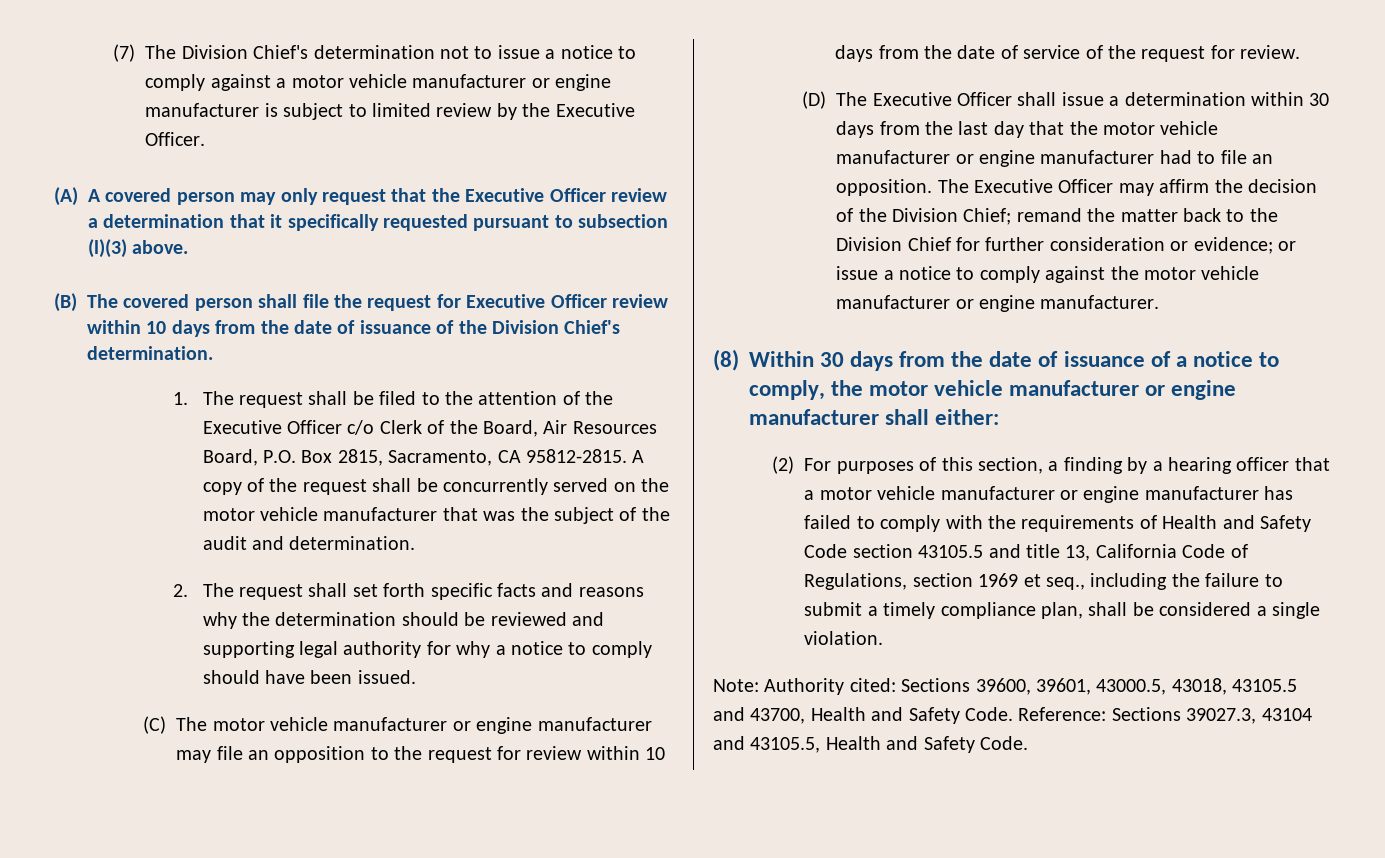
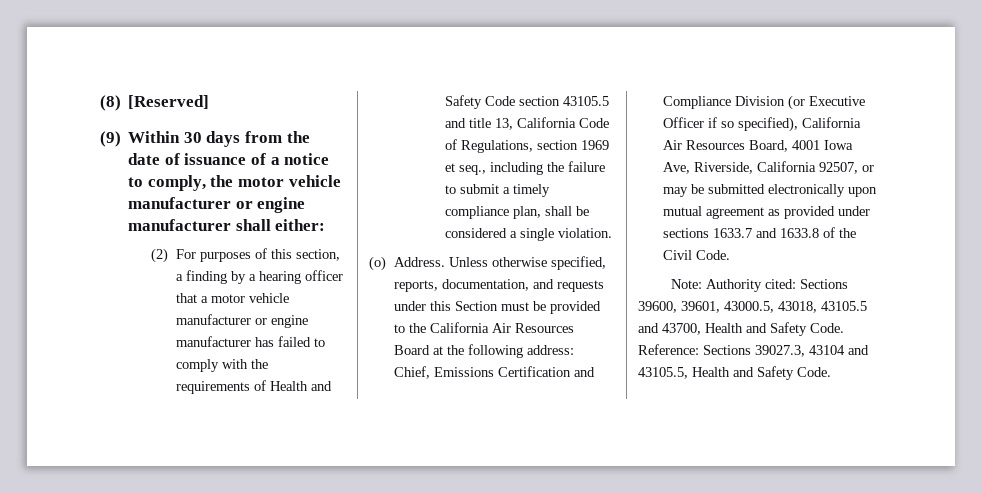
- (7) The Division Chief's determination not to issue a notice to comply against a motor vehicle manufacturer or engine manufacturer is subject to limited review by the Executive Officer.
- (A) A covered person may only request that the Executive Officer review a determination that it specifically requested pursuant to subsection (l)(3) above.
- (B) The covered person shall file the request for Executive Officer review within 10 days from the date of issuance of the Division Chief's determination.
- 1. The request shall be filed to the attention of the Executive Officer c/o Clerk of the Board, Air Resources Board, P.O. Box 2815, Sacramento, CA 95812-2815. A copy of the request shall be concurrently served on the motor vehicle manufacturer that was the subject of the audit and determination.
- 2. The request shall set forth specific facts and reasons why the determination should be reviewed and supporting legal authority for why a notice to comply should have been issued.
- (C) The motor vehicle manufacturer or engine manufacturer may file an opposition to the request for review within 10 days from the date of service of the request for review.
- (D) The Executive Officer shall issue a determination within 30 days from the last day that the motor vehicle manufacturer or engine manufacturer had to file an opposition. The Executive Officer may affirm the decision of the Division Chief; remand the matter back to the Division Chief for further consideration or evidence; or issue a notice to comply against the motor vehicle manufacturer or engine manufacturer.
- (8) Within 30 days from the date of issuance of a notice to comply, the motor vehicle manufacturer or engine manufacturer shall either:
+ (8) [Reserved]
+ (9) Within 30 days from the date of issuance of a notice to comply, the motor vehicle manufacturer or engine manufacturer shall either:
+ (o) Address. Unless otherwise specified, reports, documentation, and requests under this Section must be provided to the California Air Resources Board at the following address: Chief, Emissions Certification and Compliance Division (or Executive Officer if so specified), California Air Resources Board, 4001 Iowa Ave, Riverside, California 92507, or may be submitted electronically upon mutual agreement as provided under sections 1633.7 and 1633.8 of the Civil Code.

